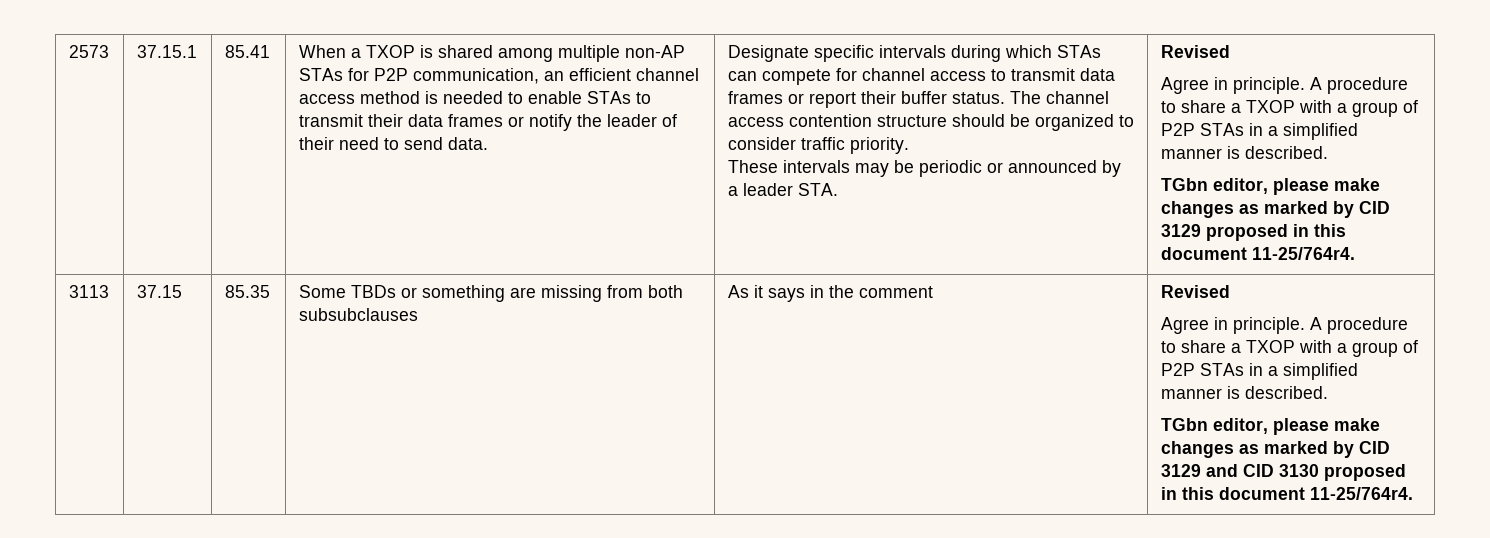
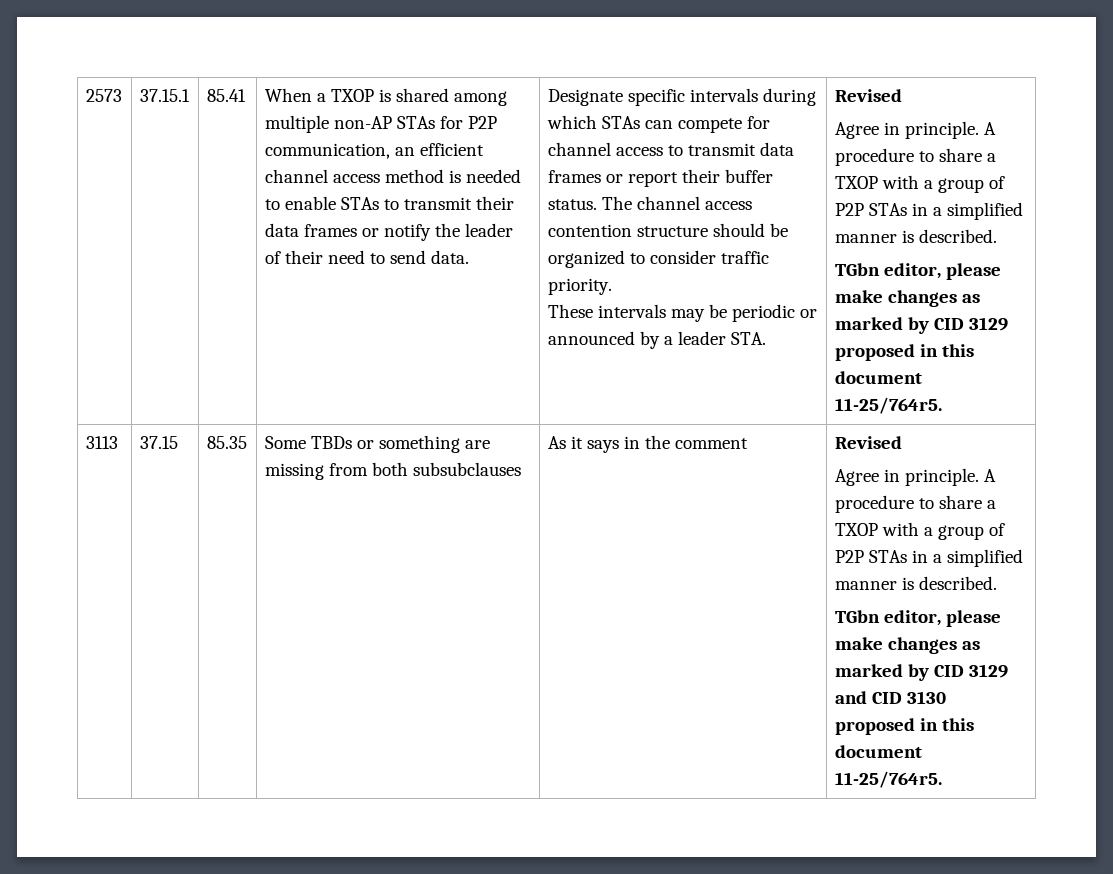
- TGbn editor, please make changes as marked by CID 3129 proposed in this document 11-25/764r4.
+ TGbn editor, please make changes as marked by CID 3129 proposed in this document 11-25/764r5.
- TGbn editor, please make changes as marked by CID 3129 and CID 3130 proposed in this document 11-25/764r4.
+ TGbn editor, please make changes as marked by CID 3129 and CID 3130 proposed in this document 11-25/764r5.

